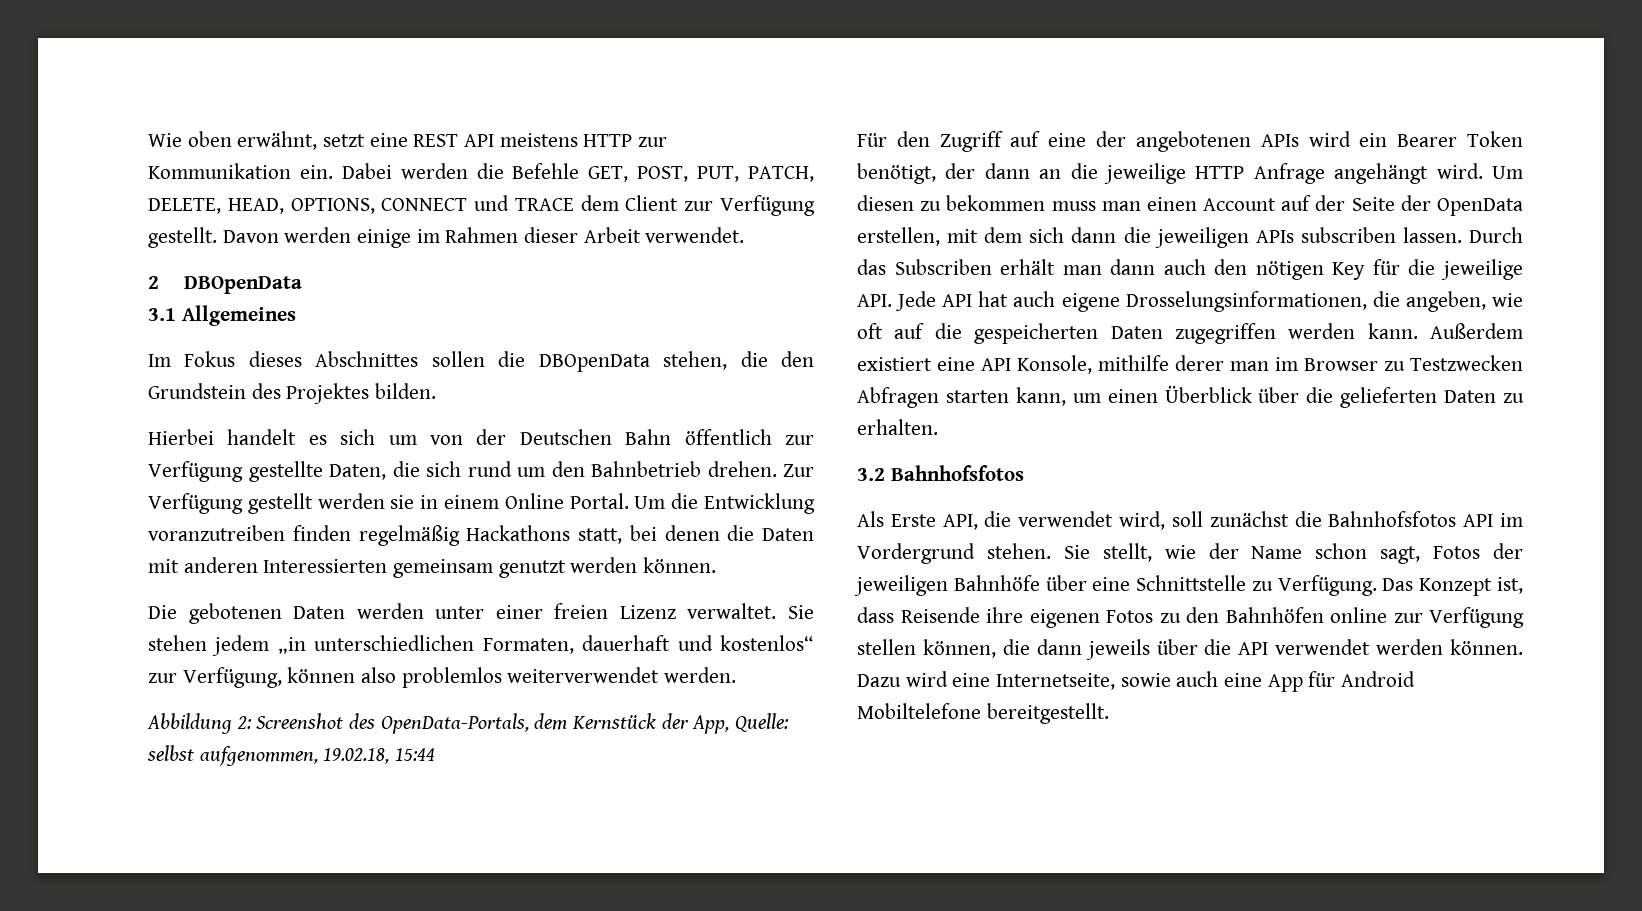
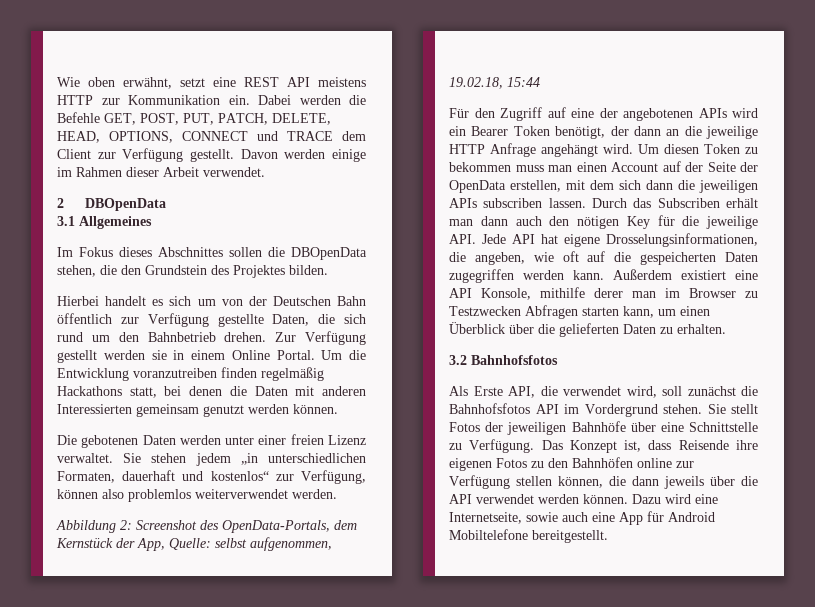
- Um diesen zu bekommen muss man einen Account auf der Seite der OpenData erstellen, mit dem sich dann die jeweiligen APIs subscriben lassen.
+ Um diesen Token zu bekommen muss man einen Account auf der Seite der OpenData erstellen, mit dem sich dann die jeweiligen APIs subscriben lassen.
- Durch das Subscriben erhält man dann auch den nötigen Key für die jeweilige API. Jede API hat auch eigene Drosselungsinformationen, die angeben, wie oft auf die gespeicherten Daten zugegriffen werden kann.
+ Durch das Subscriben erhält man dann auch den nötigen Key für die jeweilige API. Jede API hat eigene Drosselungsinformationen, die angeben, wie oft auf die gespeicherten Daten zugegriffen werden kann.
- Sie stellt, wie der Name schon sagt, Fotos der jeweiligen Bahnhöfe über eine Schnittstelle zu Verfügung.
+ Sie stellt Fotos der jeweiligen Bahnhöfe über eine Schnittstelle zu Verfügung.

